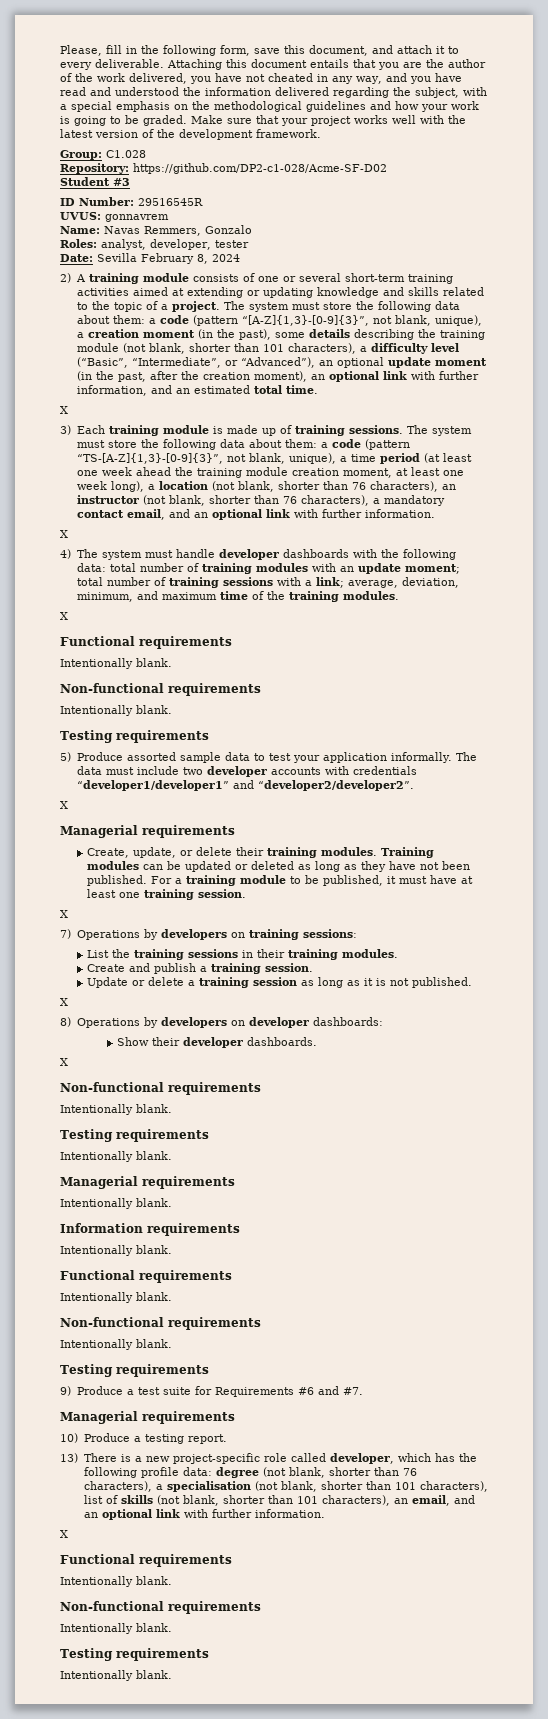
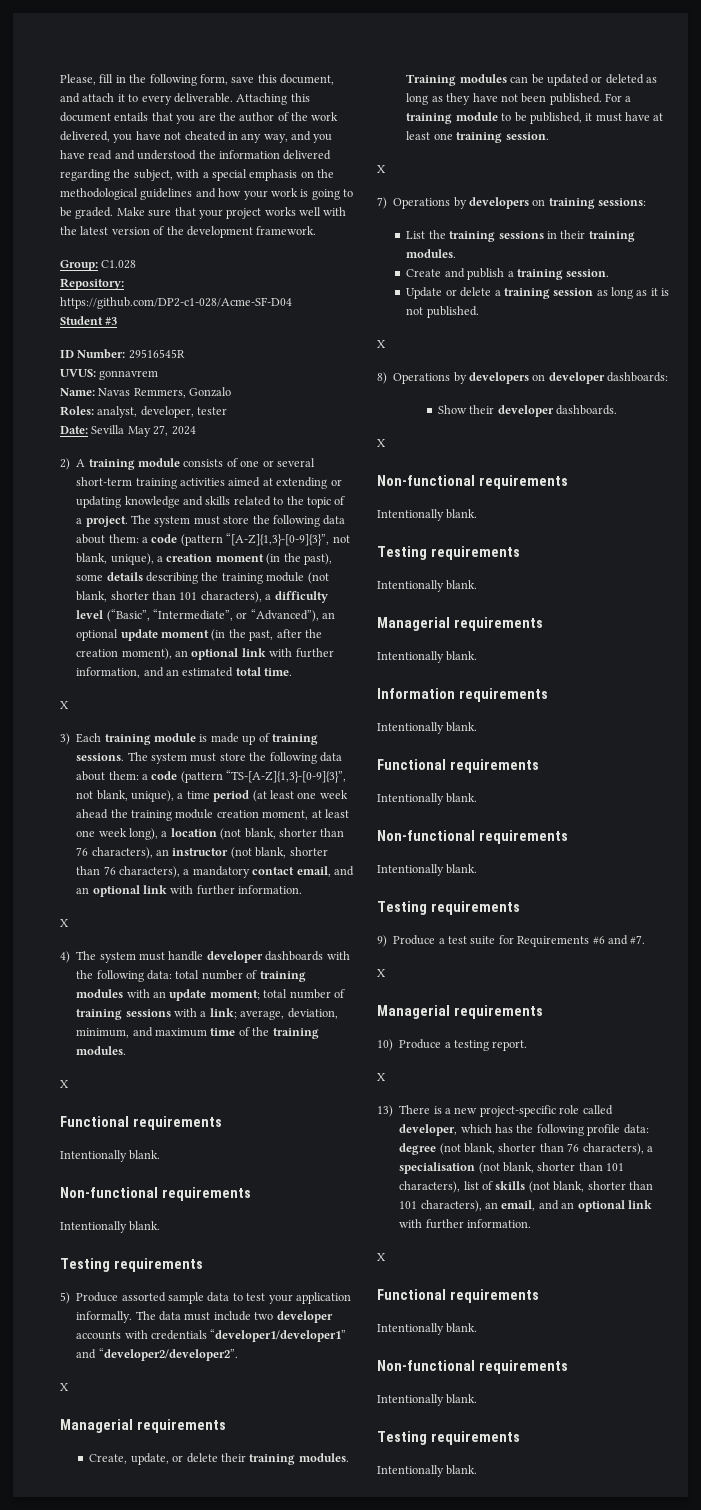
- Repository: https://github.com/DP2-c1-028/Acme-SF-D02
+ Repository: https://github.com/DP2-c1-028/Acme-SF-D04
- Date: Sevilla February 8, 2024
+ Date: Sevilla May 27, 2024
  9) Produce a test suite for Requirements #6 and #7.
+ X
  10) Produce a testing report.
+ X

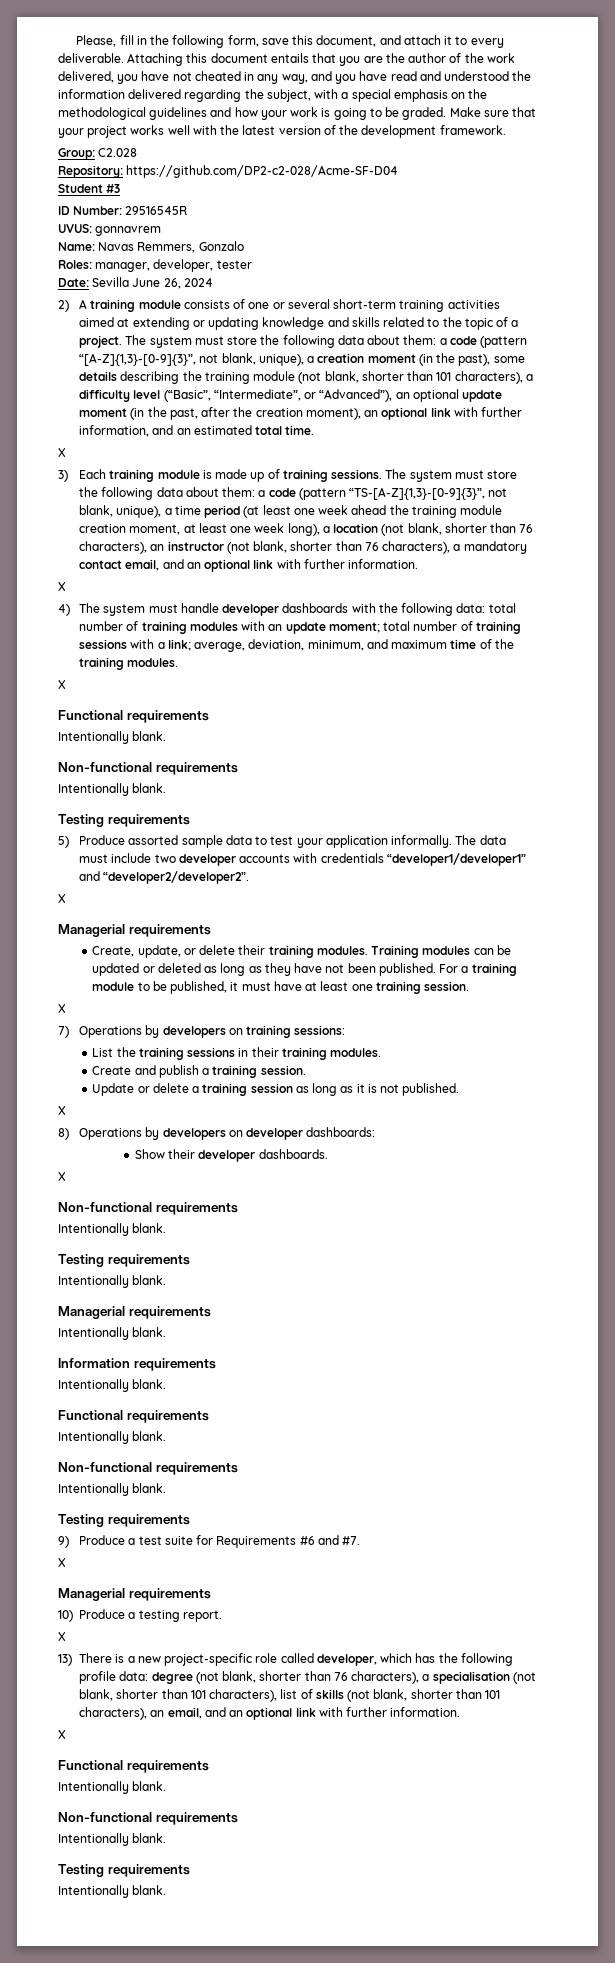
- Group: C1.028
+ Group: C2.028
- Repository: https://github.com/DP2-c1-028/Acme-SF-D04
+ Repository: https://github.com/DP2-c2-028/Acme-SF-D04
- Roles: analyst, developer, tester
+ Roles: manager, developer, tester
- Date: Sevilla May 27, 2024
+ Date: Sevilla June 26, 2024

